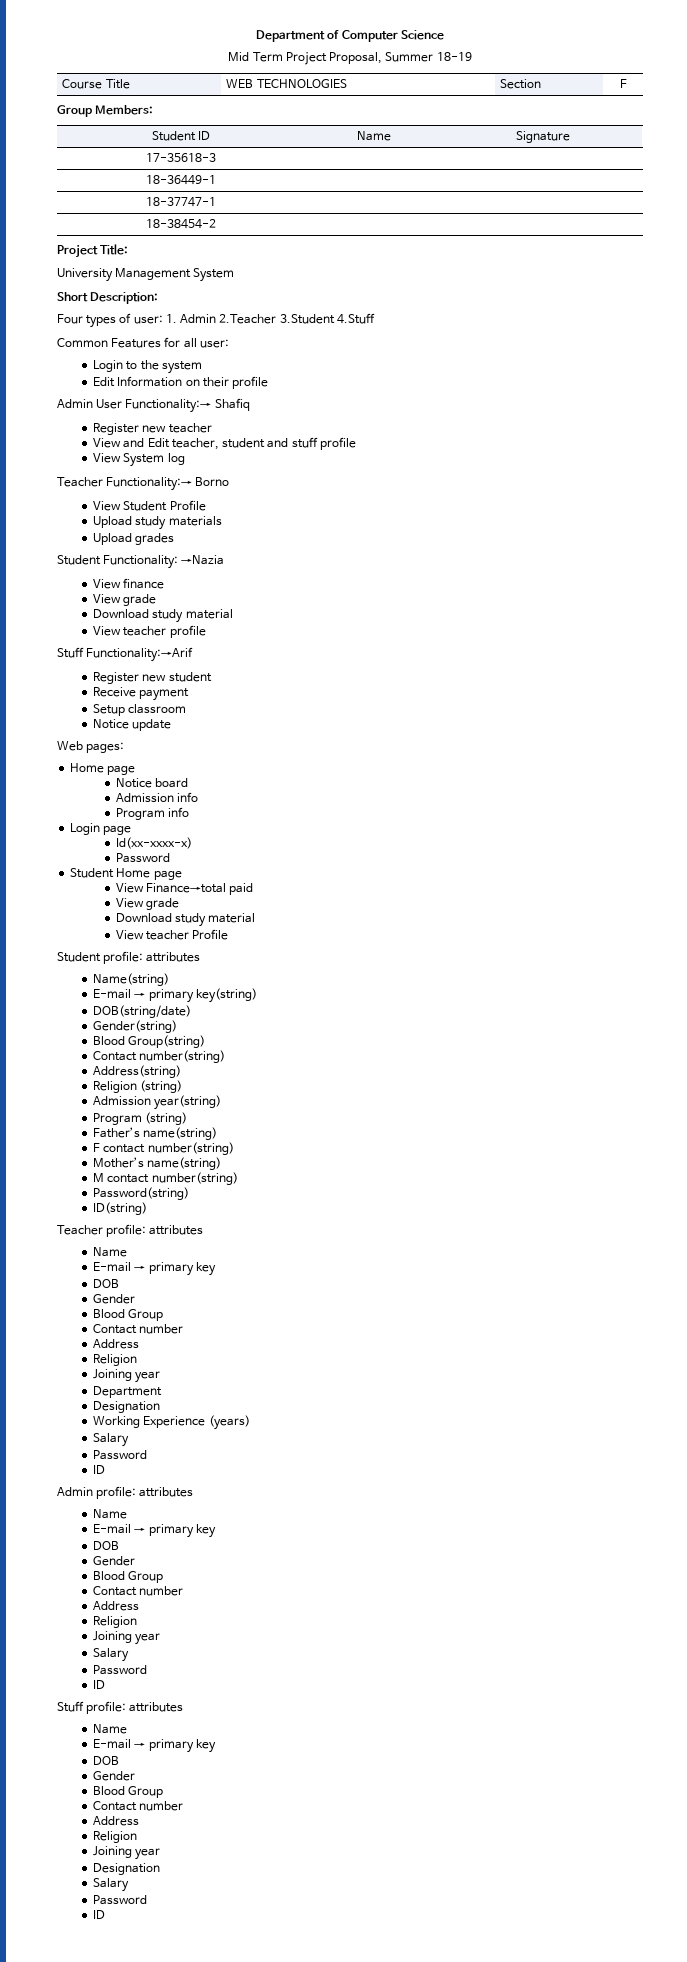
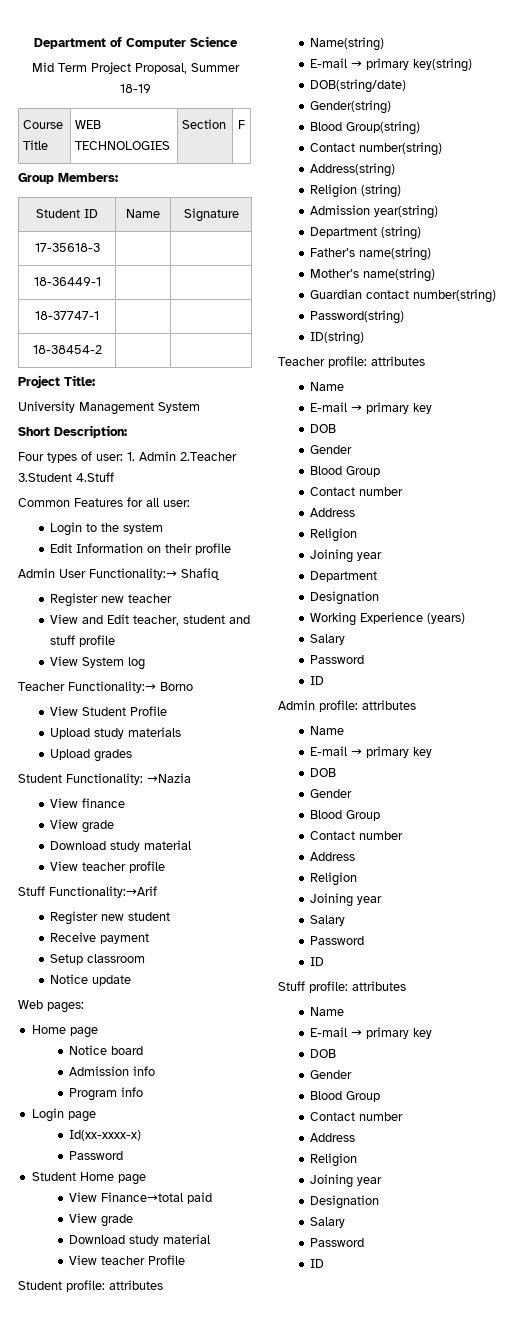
- Program (string)
+ Department (string)
- F contact number(string)
- M contact number(string)
+ Guardian contact number(string)

